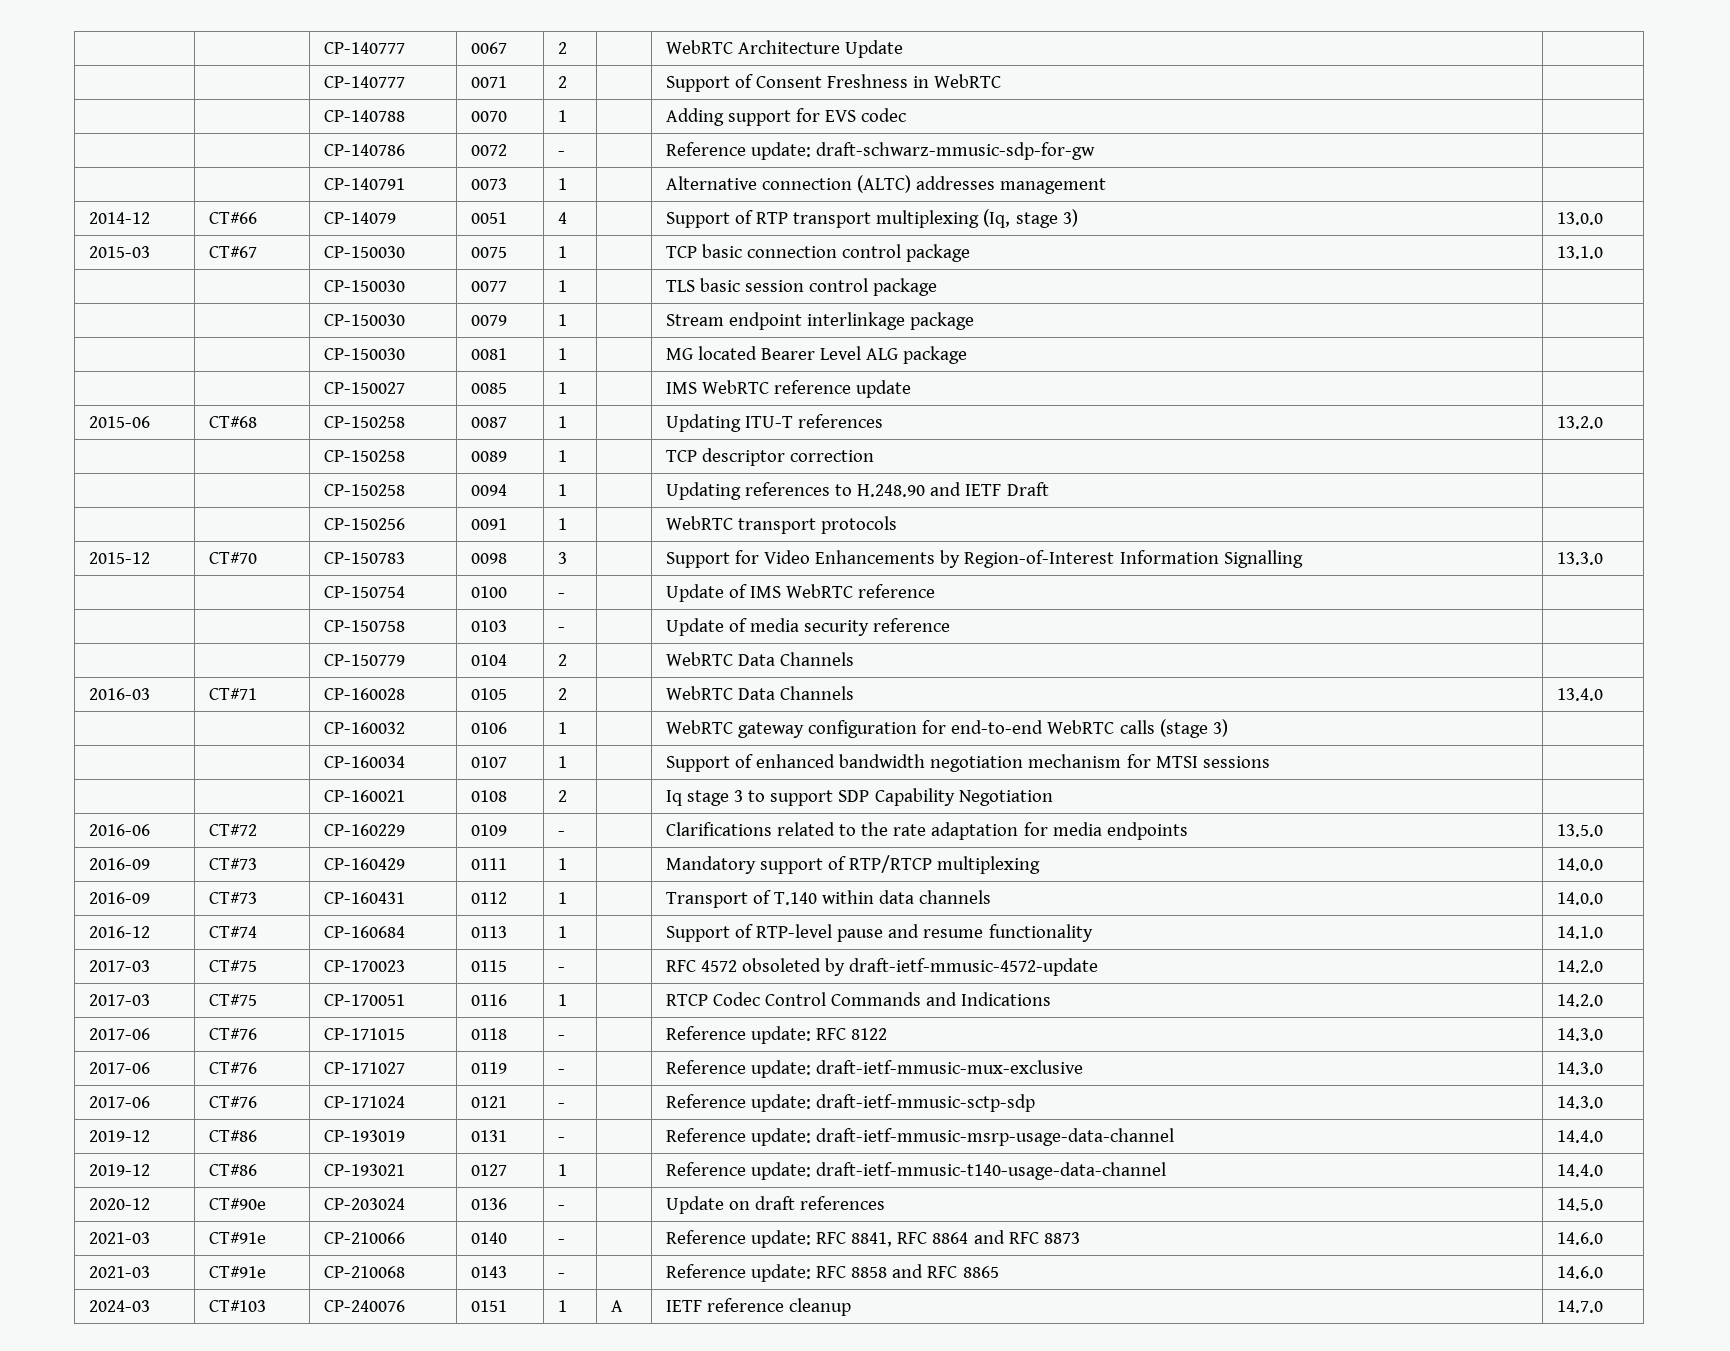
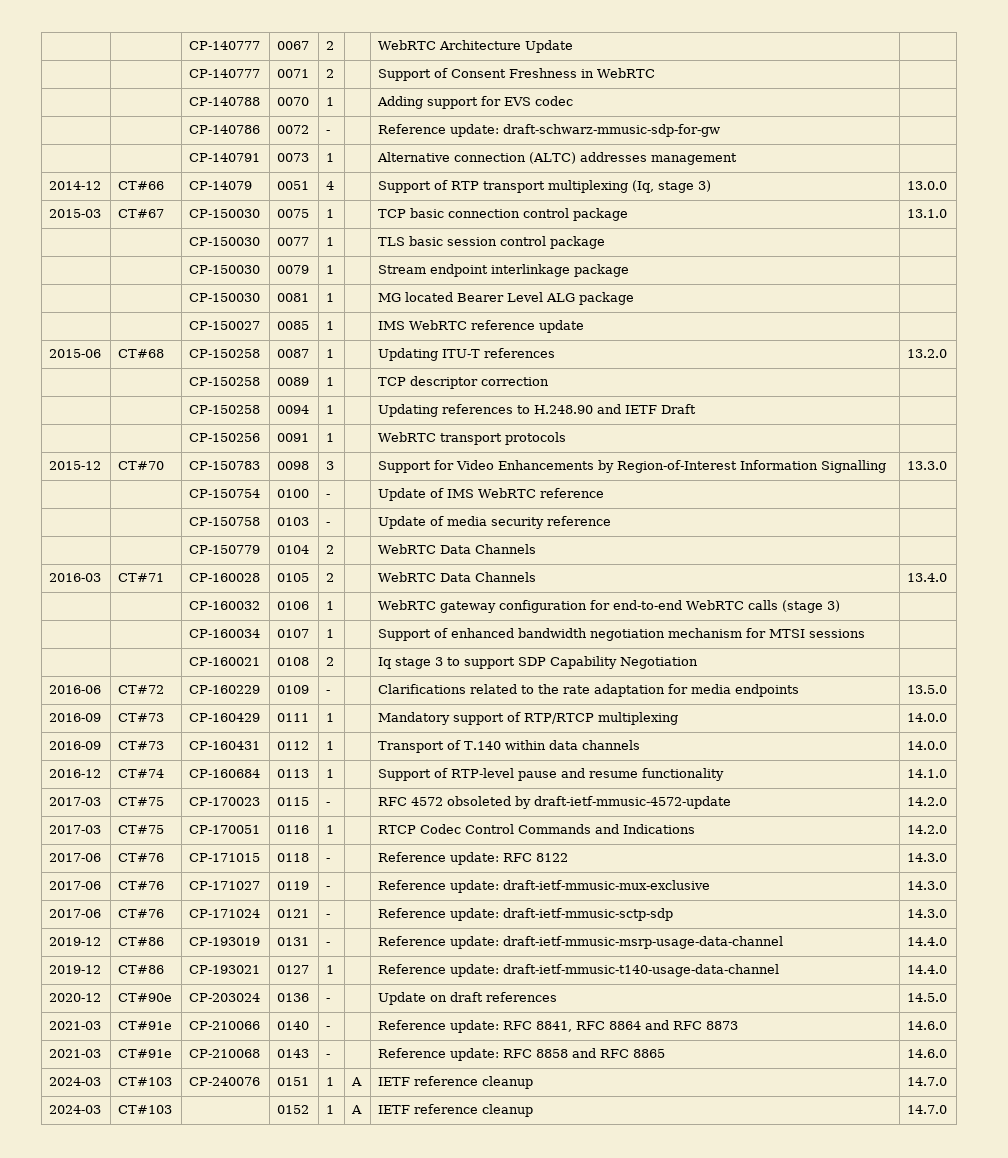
+ 2024-03 | CT#103 | | 0152 | 1 | A | IETF reference cleanup | 14.7.0

